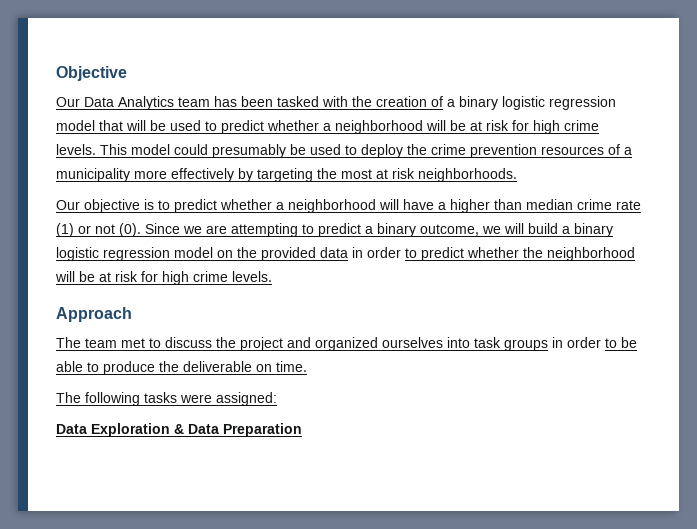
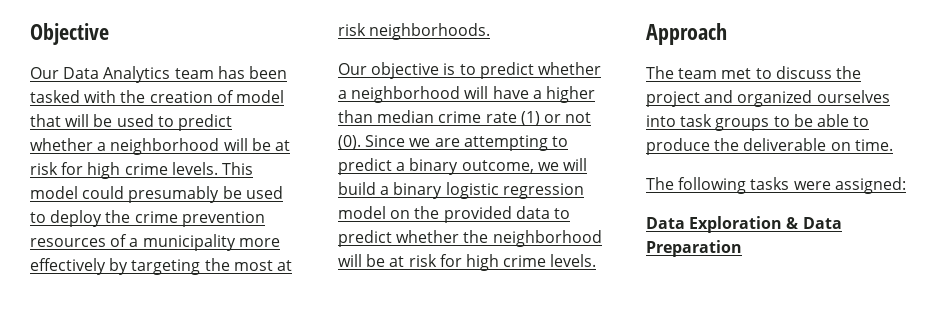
- Our Data Analytics team has been tasked with the creation of a binary logistic regression model that will be used to predict whether a neighborhood will be at risk for high crime levels.
+ Our Data Analytics team has been tasked with the creation of model that will be used to predict whether a neighborhood will be at risk for high crime levels.
- Since we are attempting to predict a binary outcome, we will build a binary logistic regression model on the provided data in order to predict whether the neighborhood will be at risk for high crime levels.
+ Since we are attempting to predict a binary outcome, we will build a binary logistic regression model on the provided data to predict whether the neighborhood will be at risk for high crime levels.
- The team met to discuss the project and organized ourselves into task groups in order to be able to produce the deliverable on time.
+ The team met to discuss the project and organized ourselves into task groups to be able to produce the deliverable on time.

